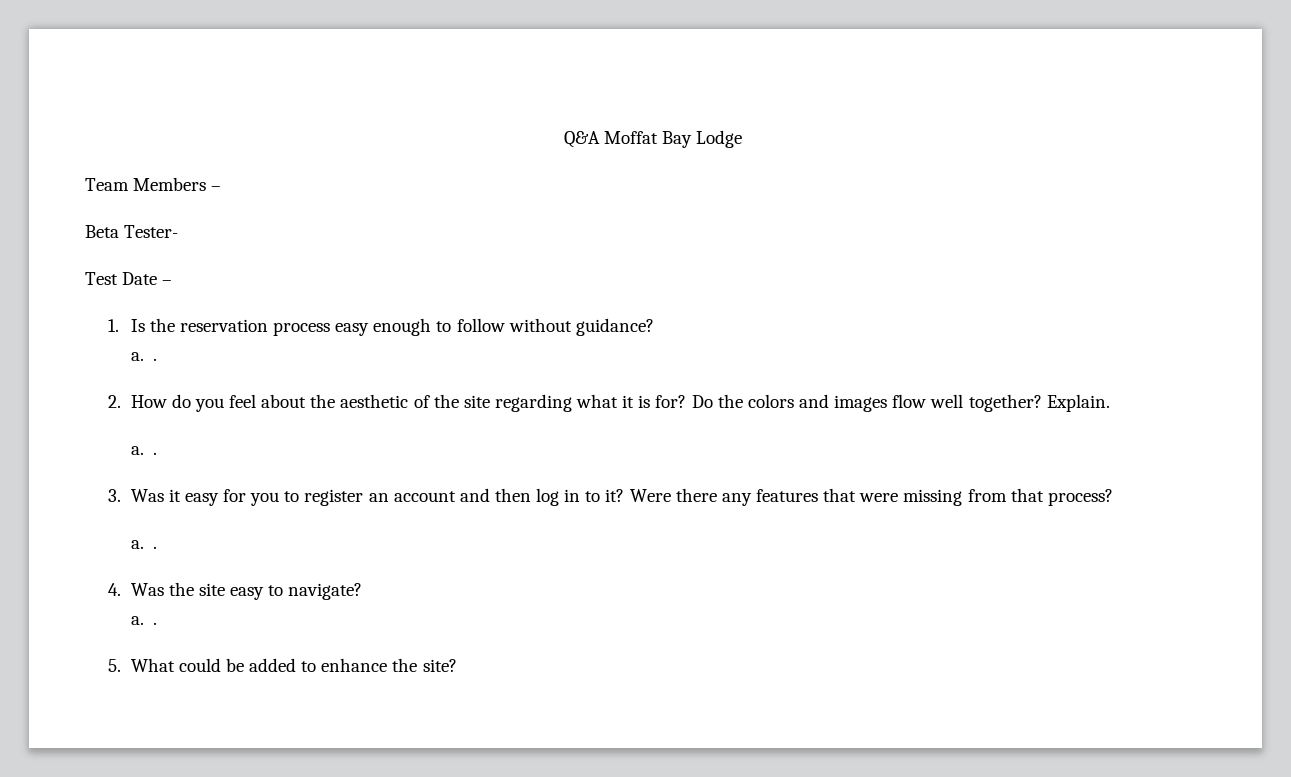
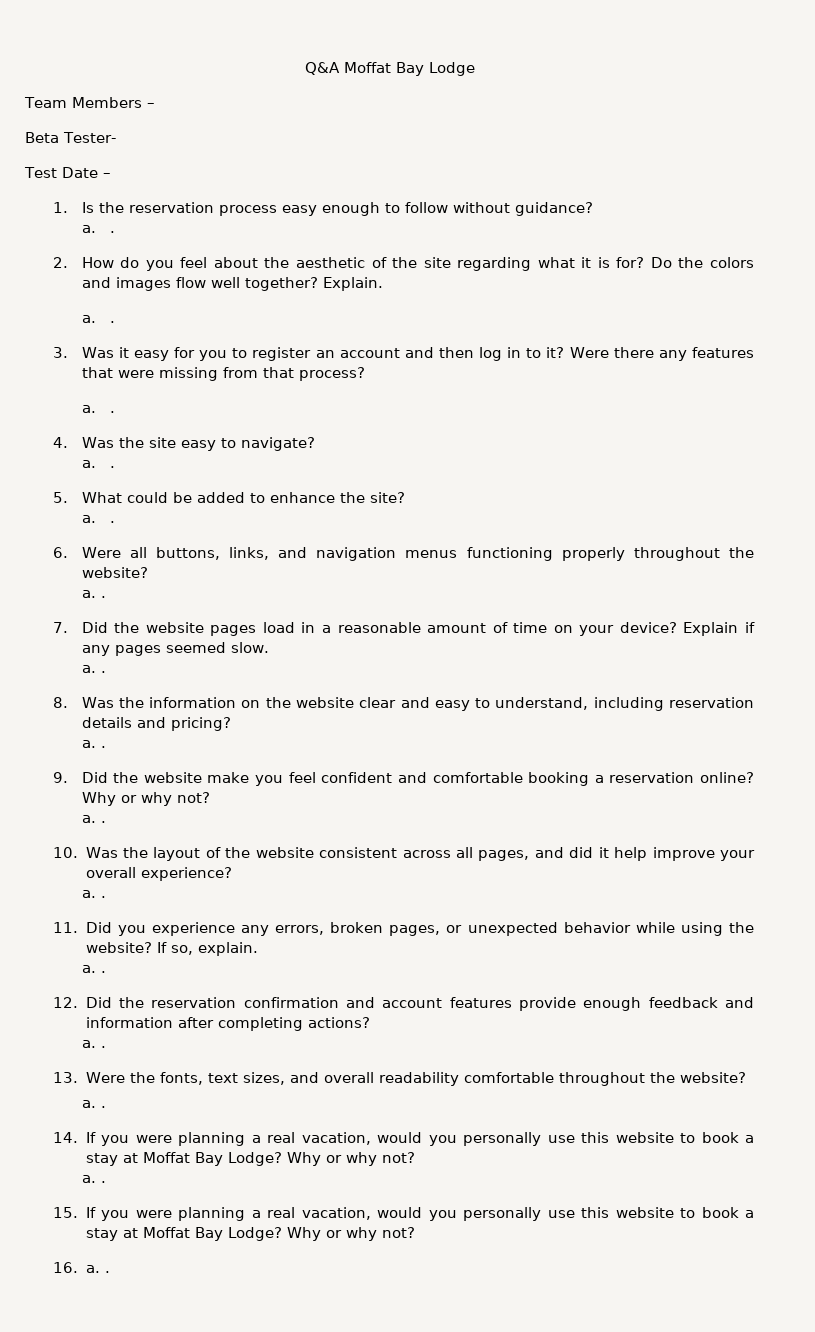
  5. What could be added to enhance the site?
+ a. .
+ 6. Were all buttons, links, and navigation menus functioning properly throughout the website?
+ a. .
+ 7. Did the website pages load in a reasonable amount of time on your device? Explain if any pages seemed slow.
+ a. .
+ 8. Was the information on the website clear and easy to understand, including reservation details and pricing?
+ a. .
+ 9. Did the website make you feel confident and comfortable booking a reservation online? Why or why not?
+ a. .
+ 10. Was the layout of the website consistent across all pages, and did it help improve your overall experience?
+ a. .
+ 11. Did you experience any errors, broken pages, or unexpected behavior while using the website? If so, explain.
+ a. .
+ 12. Did the reservation confirmation and account features provide enough feedback and information after completing actions?
+ a. .
+ 13. Were the fonts, text sizes, and overall readability comfortable throughout the website?
+ a. .
+ 14. If you were planning a real vacation, would you personally use this website to book a stay at Moffat Bay Lodge? Why or why not?
+ a. .
+ 15. If you were planning a real vacation, would you personally use this website to book a stay at Moffat Bay Lodge? Why or why not?
+ 16. a. .

